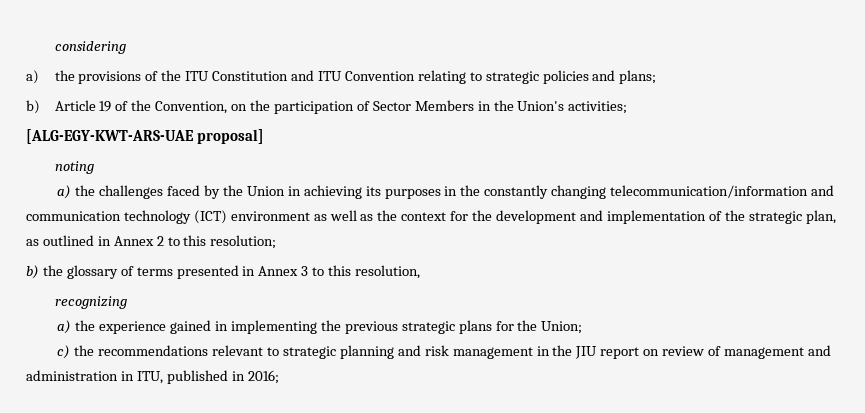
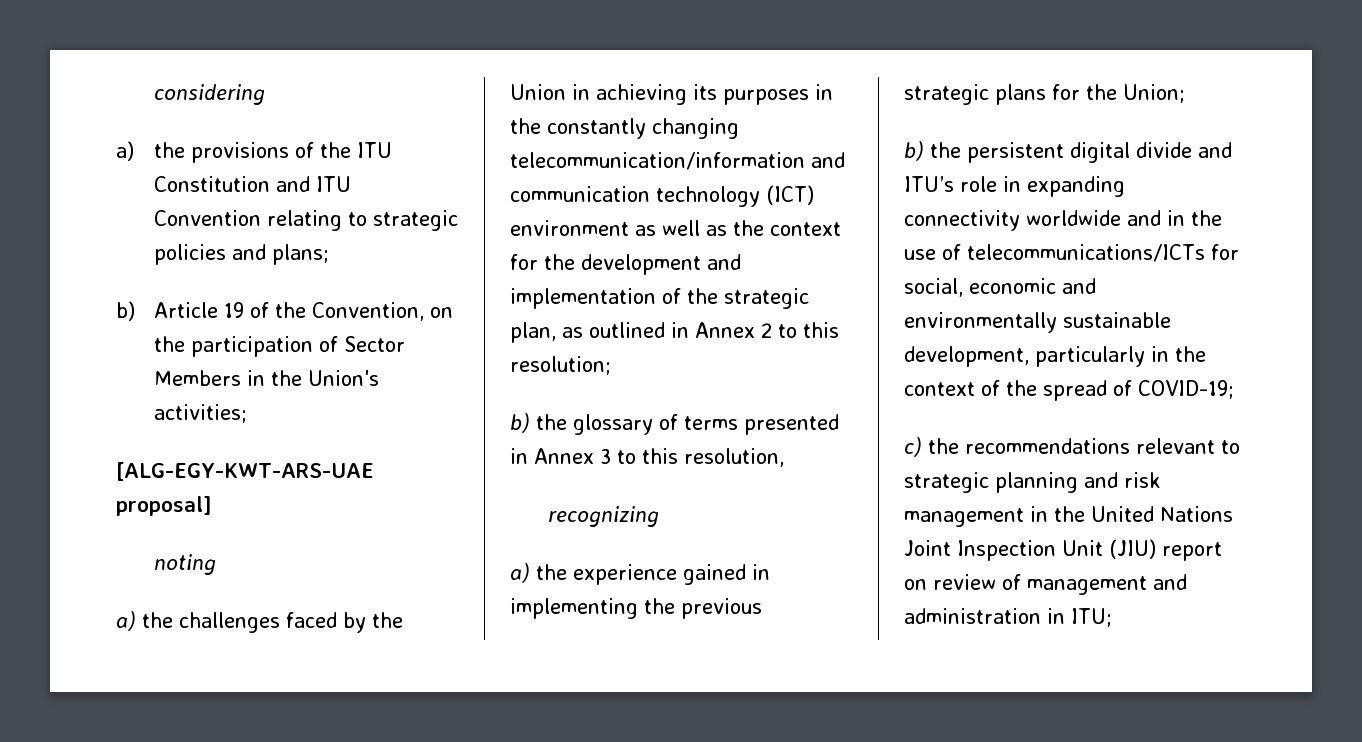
+ b) the persistent digital divide and ITU’s role in expanding connectivity worldwide and in the use of telecommunications/ICTs for social, economic and environmentally sustainable development, particularly in the context of the spread of COVID-19;
- c) the recommendations relevant to strategic planning and risk management in the JIU report on review of management and administration in ITU, published in 2016;
+ c) the recommendations relevant to strategic planning and risk management in the United Nations Joint Inspection Unit (JIU) report on review of management and administration in ITU;

